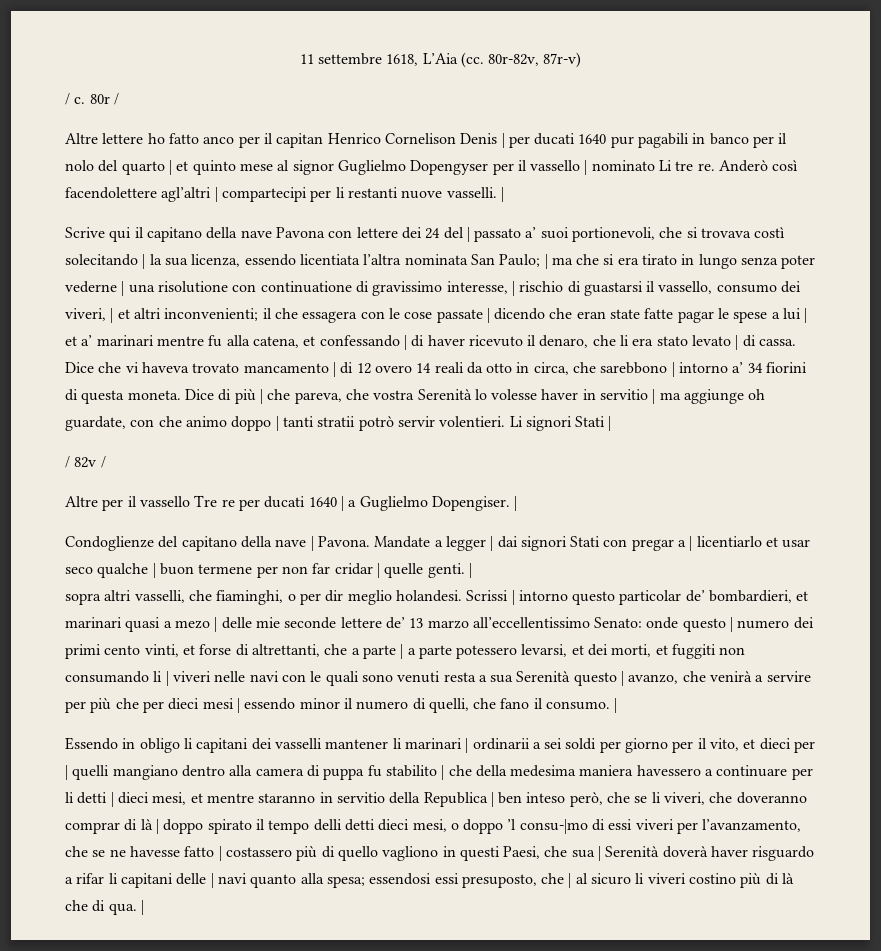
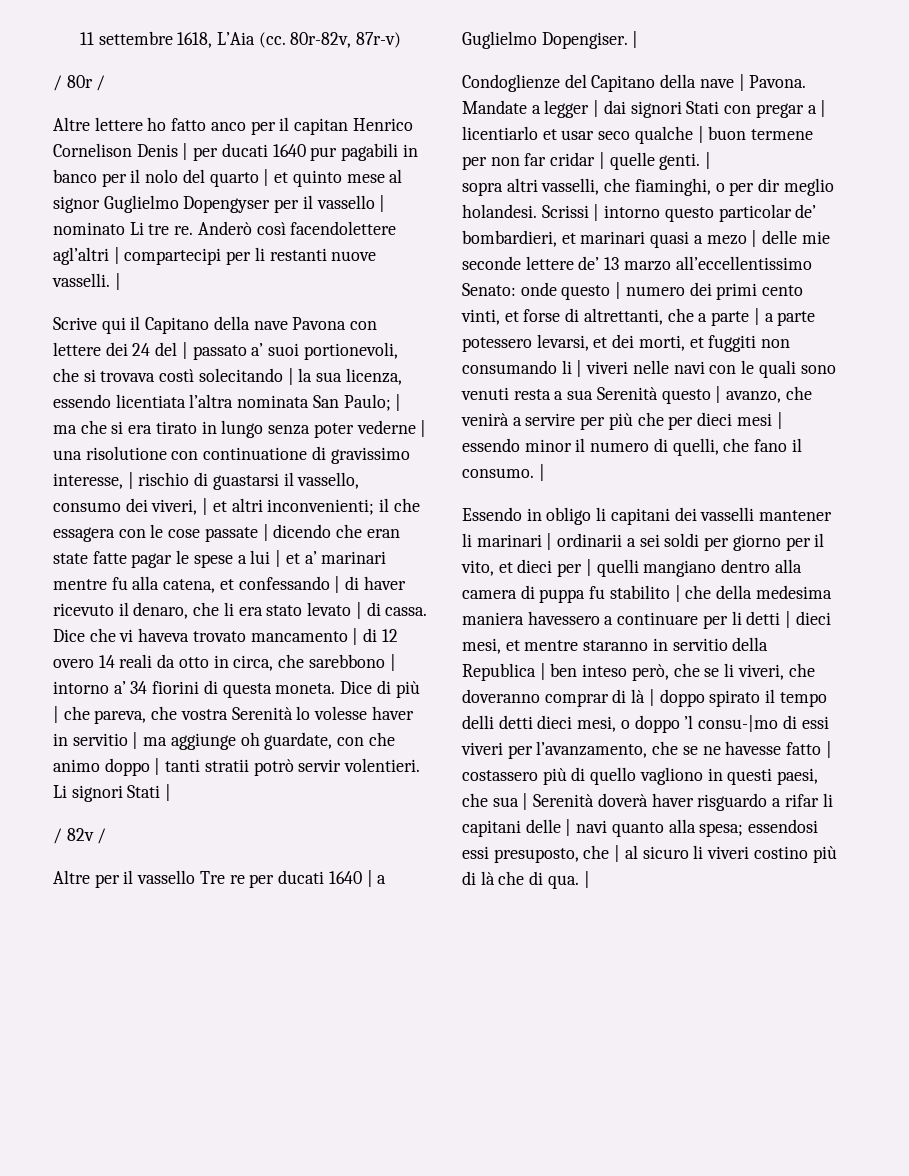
- / c. 80r /
+ / 80r /
- Scrive qui il capitano della nave Pavona con lettere dei 24 del | passato a’ suoi portionevoli, che si trovava costì solecitando | la sua licenza, essendo licentiata l’altra nominata San Paulo;
+ Scrive qui il Capitano della nave Pavona con lettere dei 24 del | passato a’ suoi portionevoli, che si trovava costì solecitando | la sua licenza, essendo licentiata l’altra nominata San Paulo;
- Condoglienze del capitano della nave | Pavona.
+ Condoglienze del Capitano della nave | Pavona.
- Essendo in obligo li capitani dei vasselli mantener li marinari | ordinarii a sei soldi per giorno per il vito, et dieci per | quelli mangiano dentro alla camera di puppa fu stabilito | che della medesima maniera havessero a continuare per li detti | dieci mesi, et mentre staranno in servitio della Republica | ben inteso però, che se li viveri, che doveranno comprar di là | doppo spirato il tempo delli detti dieci mesi, o doppo ’l consu-|mo di essi viveri per l’avanzamento, che se ne havesse fatto | costassero più di quello vagliono in questi Paesi, che sua | Serenità doverà haver risguardo a rifar li capitani delle | navi quanto alla spesa;
+ Essendo in obligo li capitani dei vasselli mantener li marinari | ordinarii a sei soldi per giorno per il vito, et dieci per | quelli mangiano dentro alla camera di puppa fu stabilito | che della medesima maniera havessero a continuare per li detti | dieci mesi, et mentre staranno in servitio della Republica | ben inteso però, che se li viveri, che doveranno comprar di là | doppo spirato il tempo delli detti dieci mesi, o doppo ’l consu-|mo di essi viveri per l’avanzamento, che se ne havesse fatto | costassero più di quello vagliono in questi paesi, che sua | Serenità doverà haver risguardo a rifar li capitani delle | navi quanto alla spesa;

